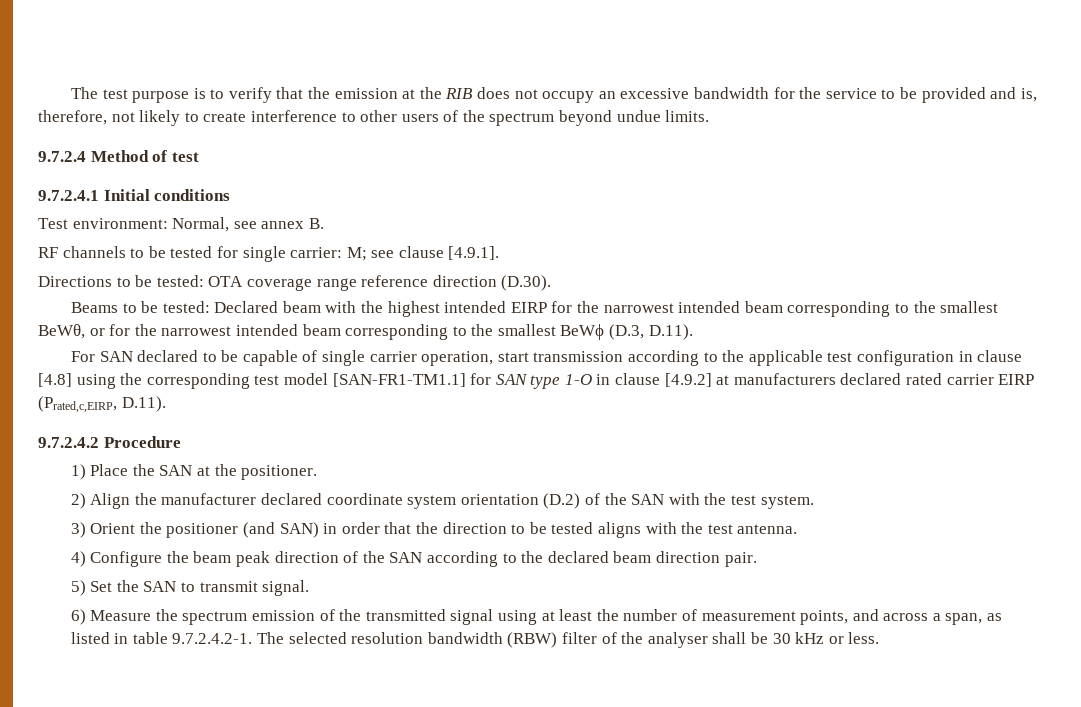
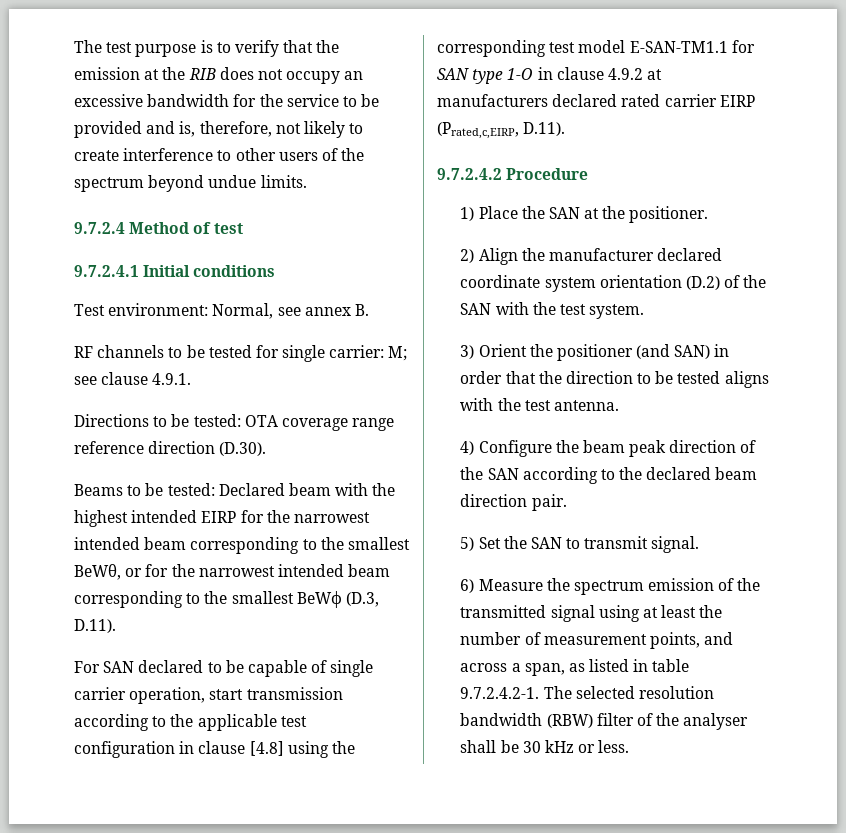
- RF channels to be tested for single carrier: M; see clause [4.9.1].
+ RF channels to be tested for single carrier: M; see clause 4.9.1.
- For SAN declared to be capable of single carrier operation, start transmission according to the applicable test configuration in clause [4.8] using the corresponding test model [SAN-FR1-TM1.1] for SAN type 1-O in clause [4.9.2] at manufacturers declared rated carrier EIRP (Prated,c,EIRP, D.11).
+ For SAN declared to be capable of single carrier operation, start transmission according to the applicable test configuration in clause [4.8] using the corresponding test model E-SAN-TM1.1 for SAN type 1-O in clause 4.9.2 at manufacturers declared rated carrier EIRP (Prated,c,EIRP, D.11).

